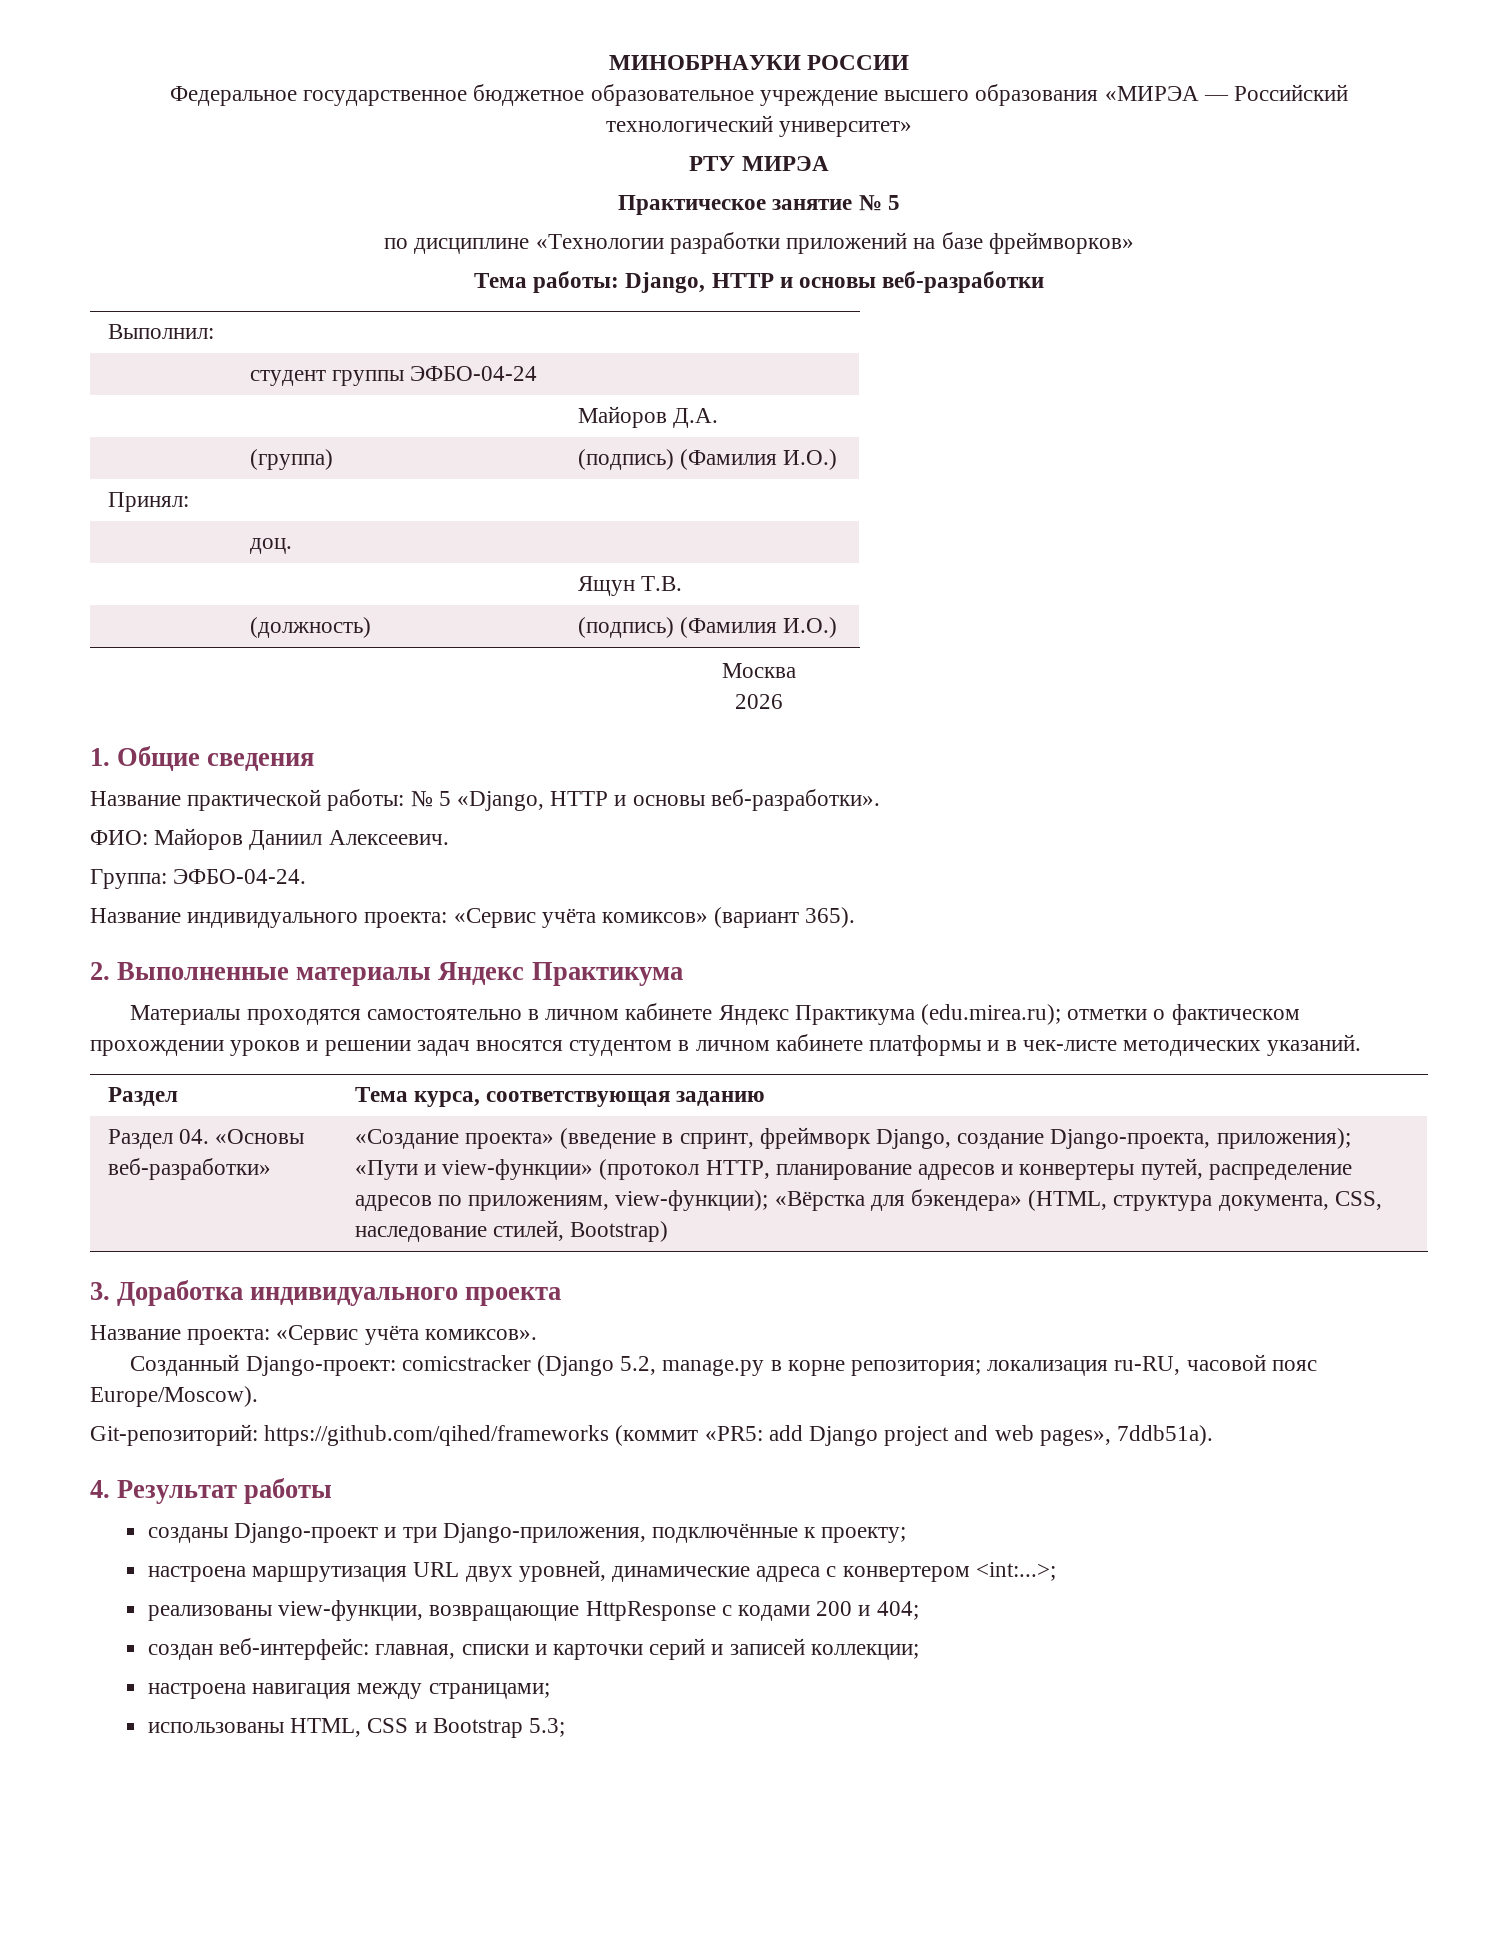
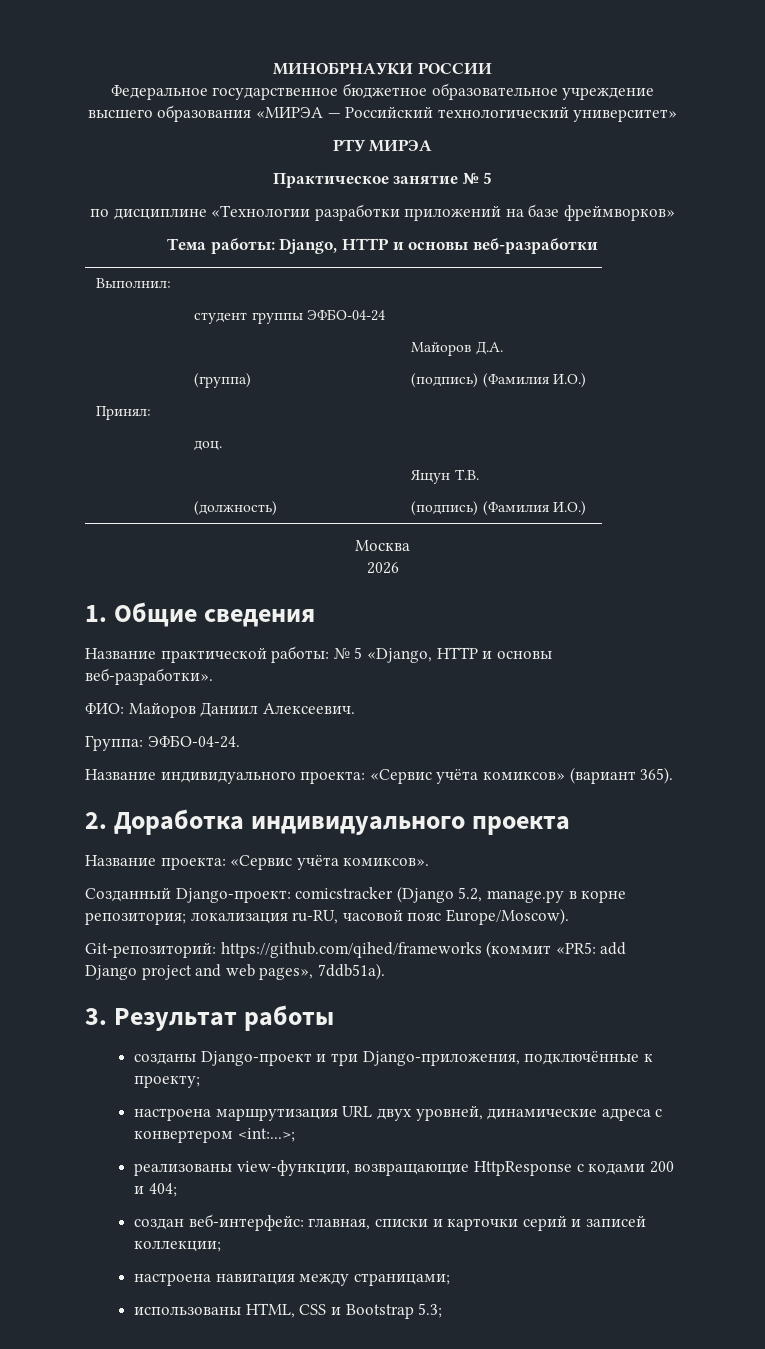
- 2. Выполненные материалы Яндекс Практикума
- Материалы проходятся самостоятельно в личном кабинете Яндекс Практикума (edu.mirea.ru); отметки о фактическом прохождении уроков и решении задач вносятся студентом в личном кабинете платформы и в чек-листе методических указаний.
- Раздел | Тема курса, соответствующая заданию
- Раздел 04. «Основы веб-разработки» | «Создание проекта» (введение в спринт, фреймворк Django, создание Django-проекта, приложения); «Пути и view-функции» (протокол HTTP, планирование адресов и конвертеры путей, распределение адресов по приложениям, view-функции); «Вёрстка для бэкендера» (HTML, структура документа, CSS, наследование стилей, Bootstrap)
- 3. Доработка индивидуального проекта
+ 2. Доработка индивидуального проекта
- 4. Результат работы
+ 3. Результат работы

